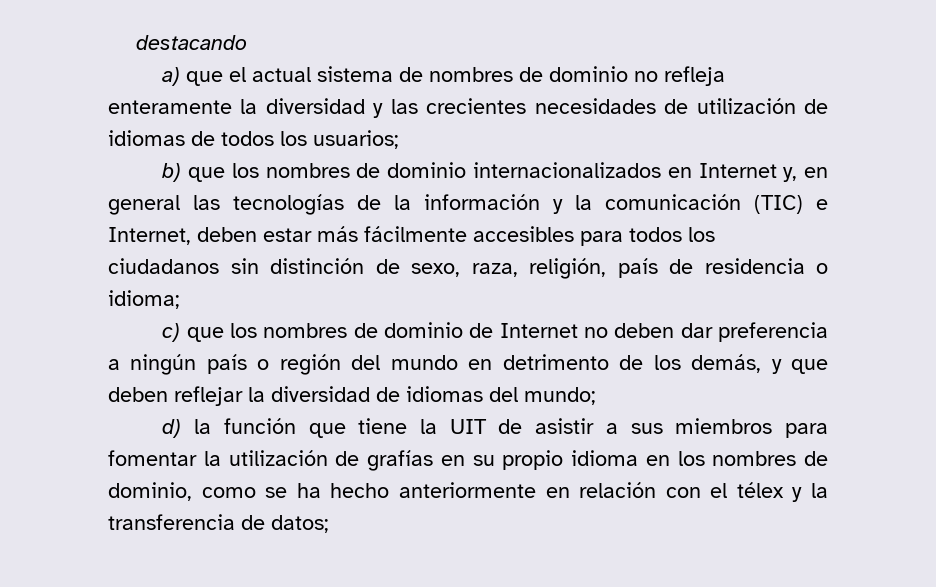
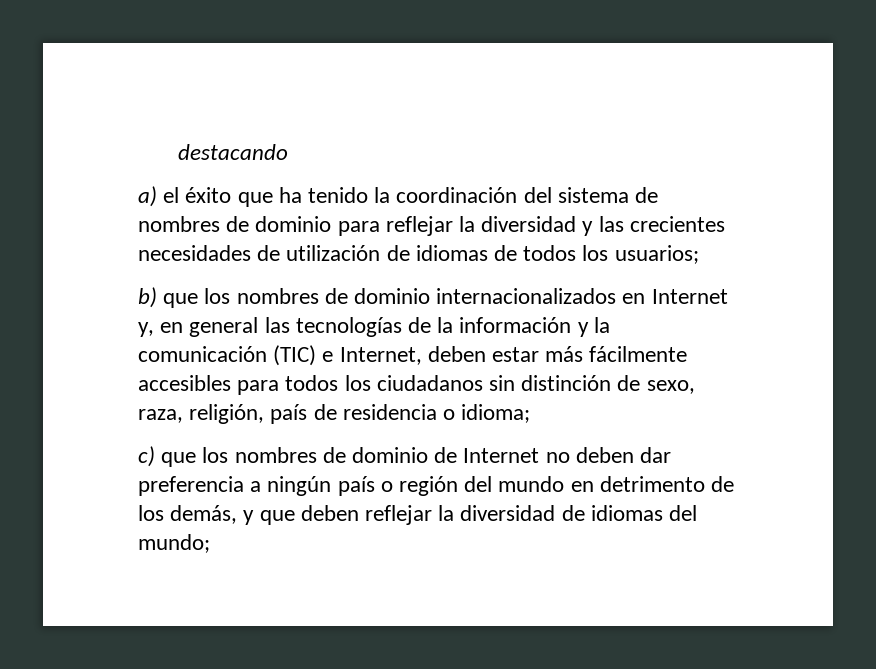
- a) que el actual sistema de nombres de dominio no refleja enteramente la diversidad y las crecientes necesidades de utilización de idiomas de todos los usuarios;
+ a) el éxito que ha tenido la coordinación del sistema de nombres de dominio para reflejar la diversidad y las crecientes necesidades de utilización de idiomas de todos los usuarios;
- d) la función que tiene la UIT de asistir a sus miembros para fomentar la utilización de grafías en su propio idioma en los nombres de dominio, como se ha hecho anteriormente en relación con el télex y la transferencia de datos;

